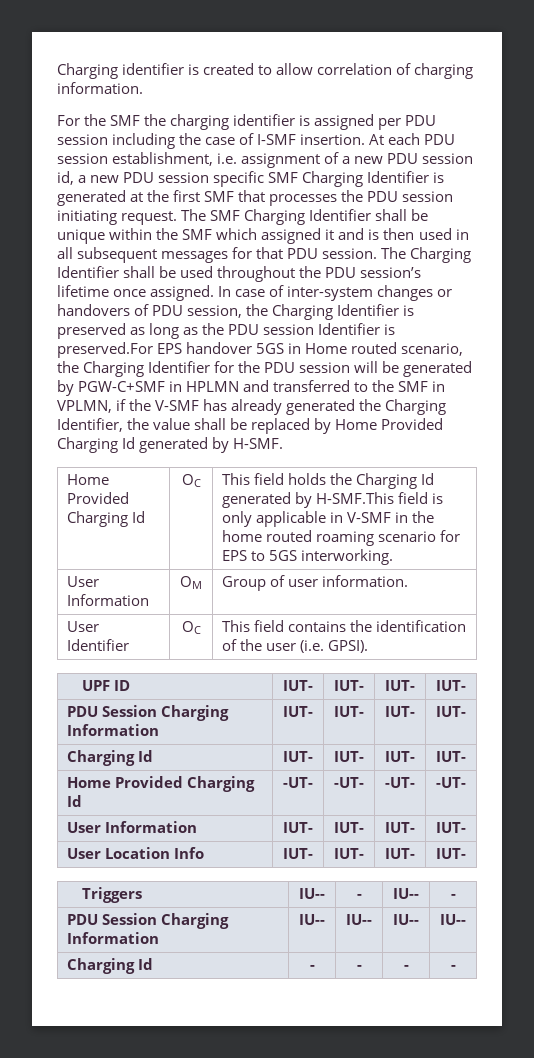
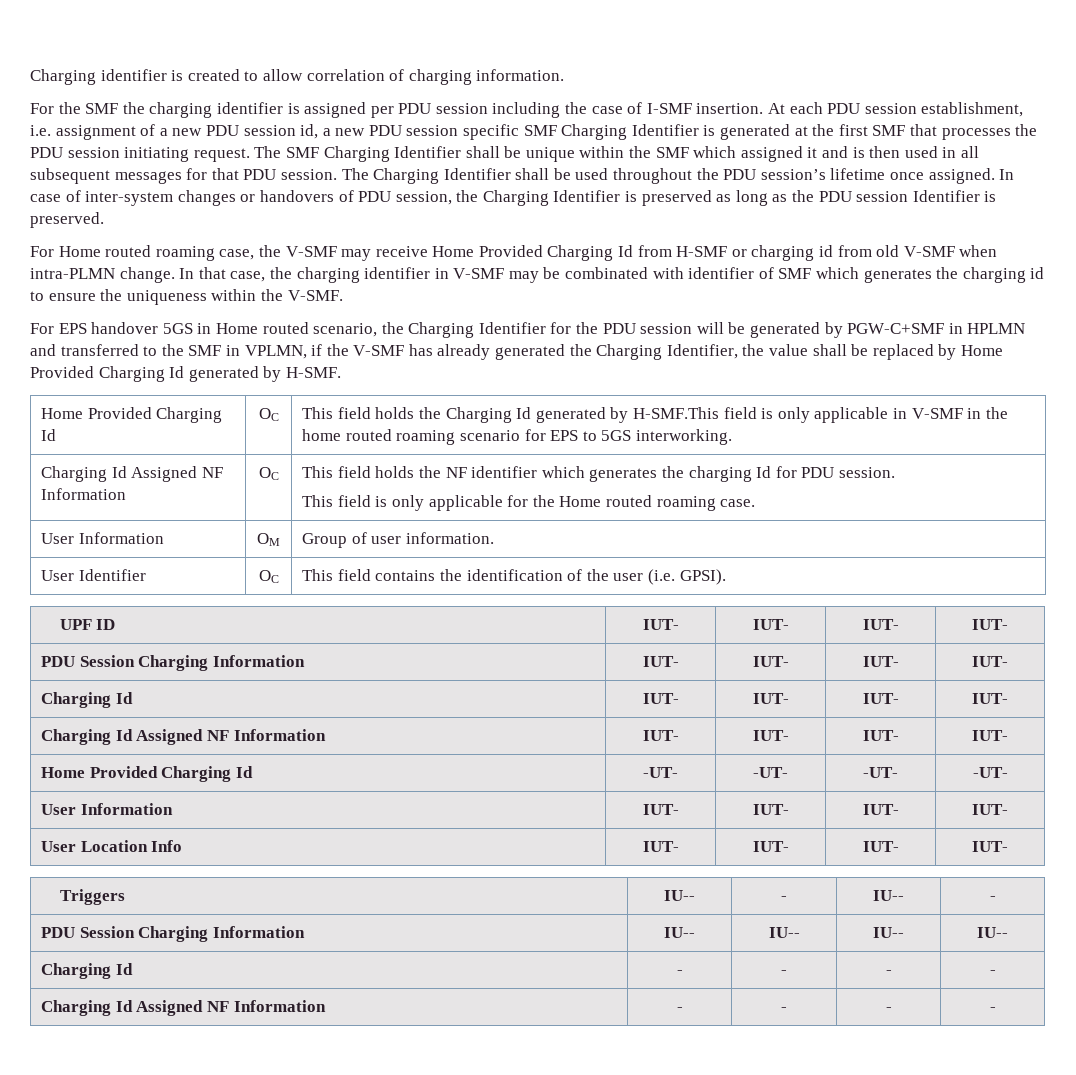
- In case of inter-system changes or handovers of PDU session, the Charging Identifier is preserved as long as the PDU session Identifier is preserved.For EPS handover 5GS in Home routed scenario, the Charging Identifier for the PDU session will be generated by PGW-C+SMF in HPLMN and transferred to the SMF in VPLMN, if the V-SMF has already generated the Charging Identifier, the value shall be replaced by Home Provided Charging Id generated by H-SMF.
+ In case of inter-system changes or handovers of PDU session, the Charging Identifier is preserved as long as the PDU session Identifier is preserved.
+ For Home routed roaming case, the V-SMF may receive Home Provided Charging Id from H-SMF or charging id from old V-SMF when intra-PLMN change. In that case, the charging identifier in V-SMF may be combinated with identifier of SMF which generates the charging id to ensure the uniqueness within the V-SMF.
+ For EPS handover 5GS in Home routed scenario, the Charging Identifier for the PDU session will be generated by PGW-C+SMF in HPLMN and transferred to the SMF in VPLMN, if the V-SMF has already generated the Charging Identifier, the value shall be replaced by Home Provided Charging Id generated by H-SMF.
+ Charging Id Assigned NF Information | OC | This field holds the NF identifier which generates the charging Id for PDU session.
+ This field is only applicable for the Home routed roaming case.
+ Charging Id Assigned NF Information | IUT- | IUT- | IUT- | IUT-
+ Charging Id Assigned NF Information | - | - | - | -

